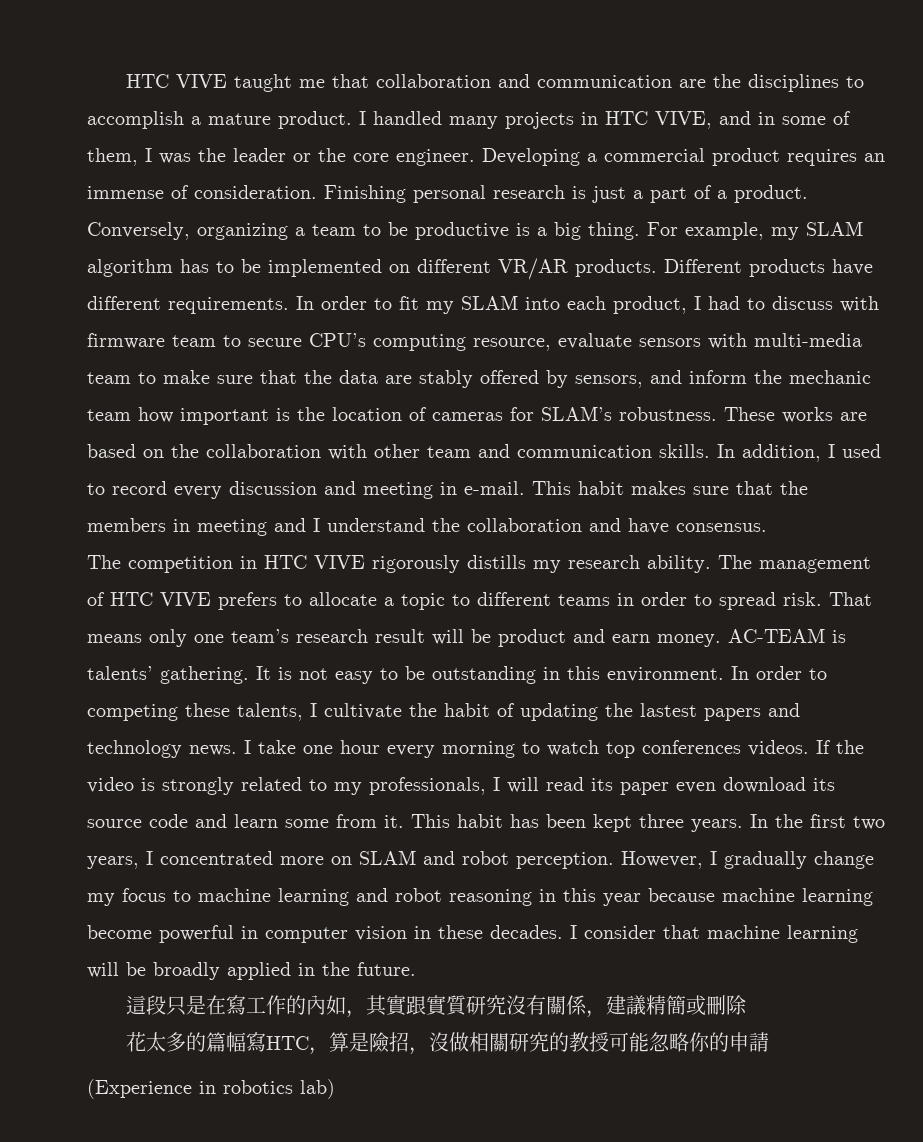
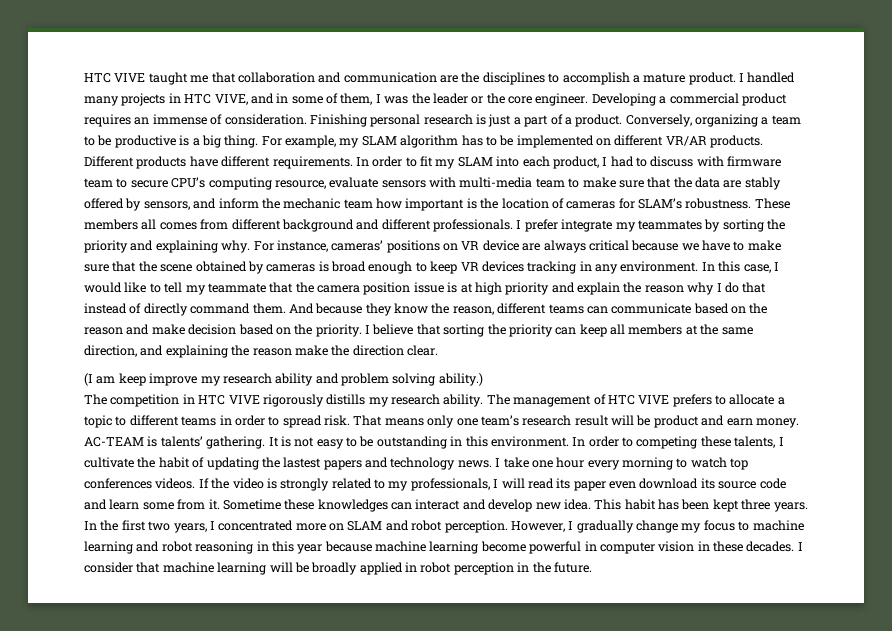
- These works are based on the collaboration with other team and communication skills. In addition, I used to record every discussion and meeting in e-mail. This habit makes sure that the members in meeting and I understand the collaboration and have consensus.
+ These members all comes from different background and different professionals. I prefer integrate my teammates by sorting the priority and explaining why. For instance, cameras’ positions on VR device are always critical because we have to make sure that the scene obtained by cameras is broad enough to keep VR devices tracking in any environment. In this case, I would like to tell my teammate that the camera position issue is at high priority and explain the reason why I do that instead of directly command them. And because they know the reason, different teams can communicate based on the reason and make decision based on the priority. I believe that sorting the priority can keep all members at the same direction, and explaining the reason make the direction clear.
+ (I am keep improve my research ability and problem solving ability.)
+ Sometime these knowledges can interact and develop new idea.
- I consider that machine learning will be broadly applied in the future.
+ I consider that machine learning will be broadly applied in robot perception in the future.
- 這段只是在寫工作的內如，其實跟實質研究沒有關係，建議精簡或刪除
- 花太多的篇幅寫HTC，算是險招，沒做相關研究的教授可能忽略你的申請
- (Experience in robotics lab)

